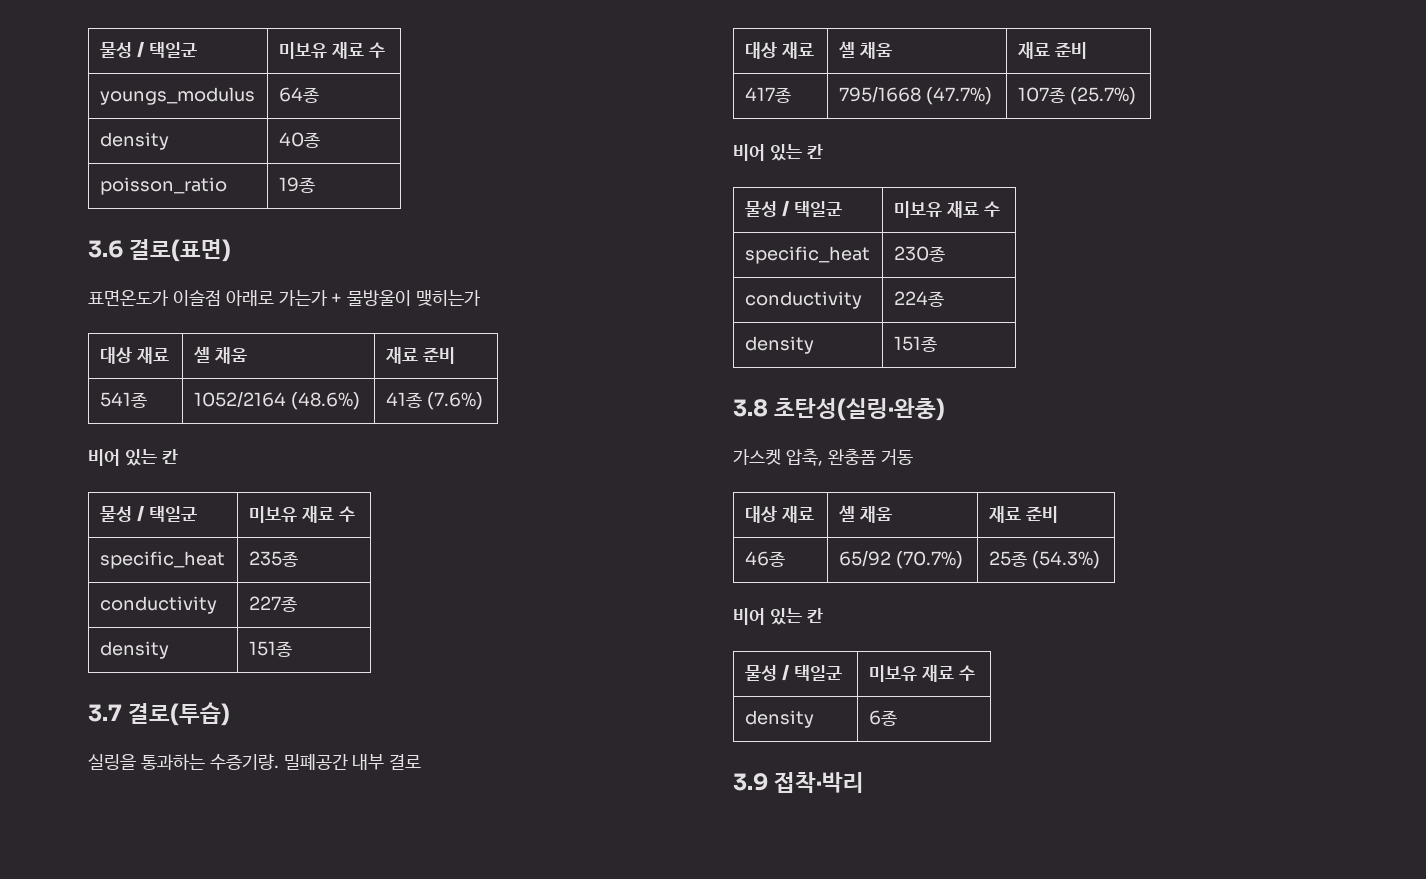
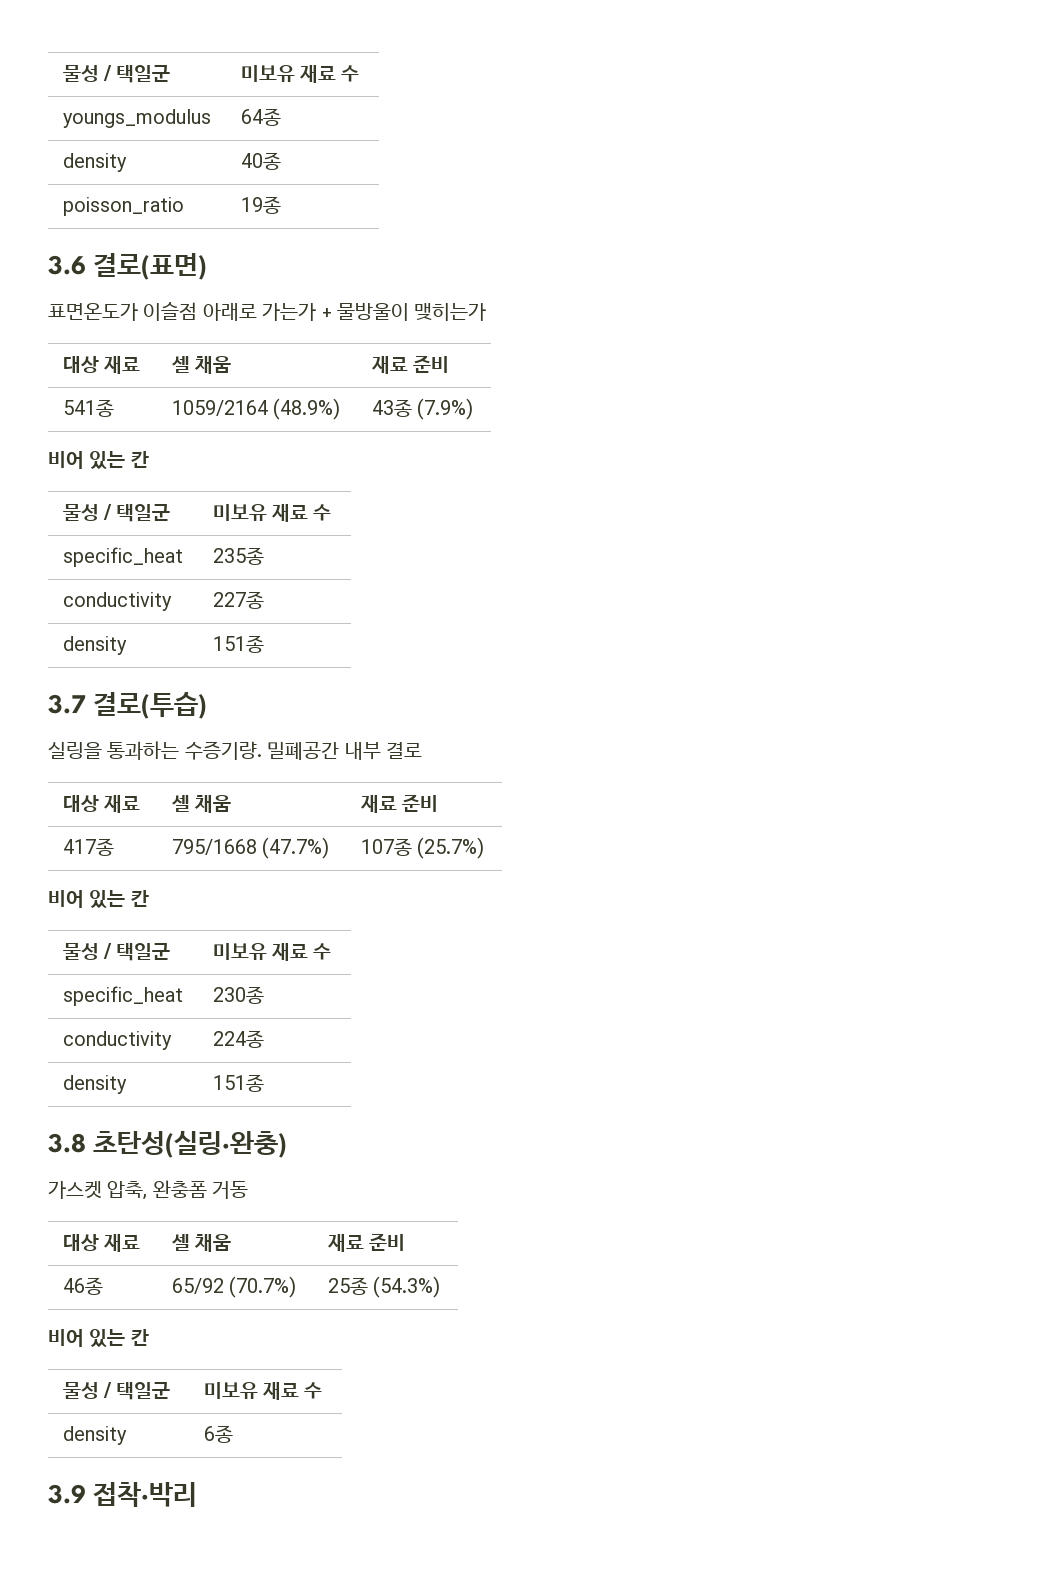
- 541종 | 1052/2164 (48.6%) | 41종 (7.6%)
+ 541종 | 1059/2164 (48.9%) | 43종 (7.9%)

